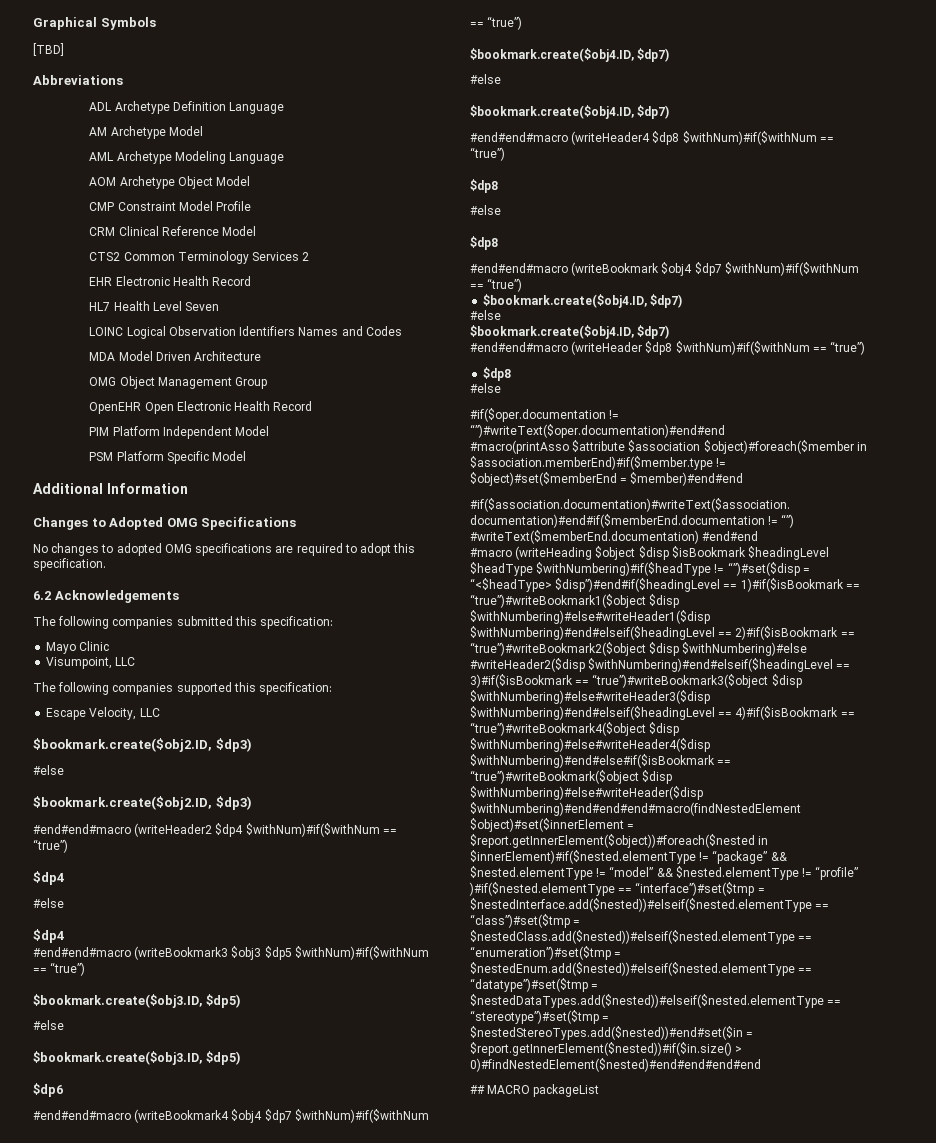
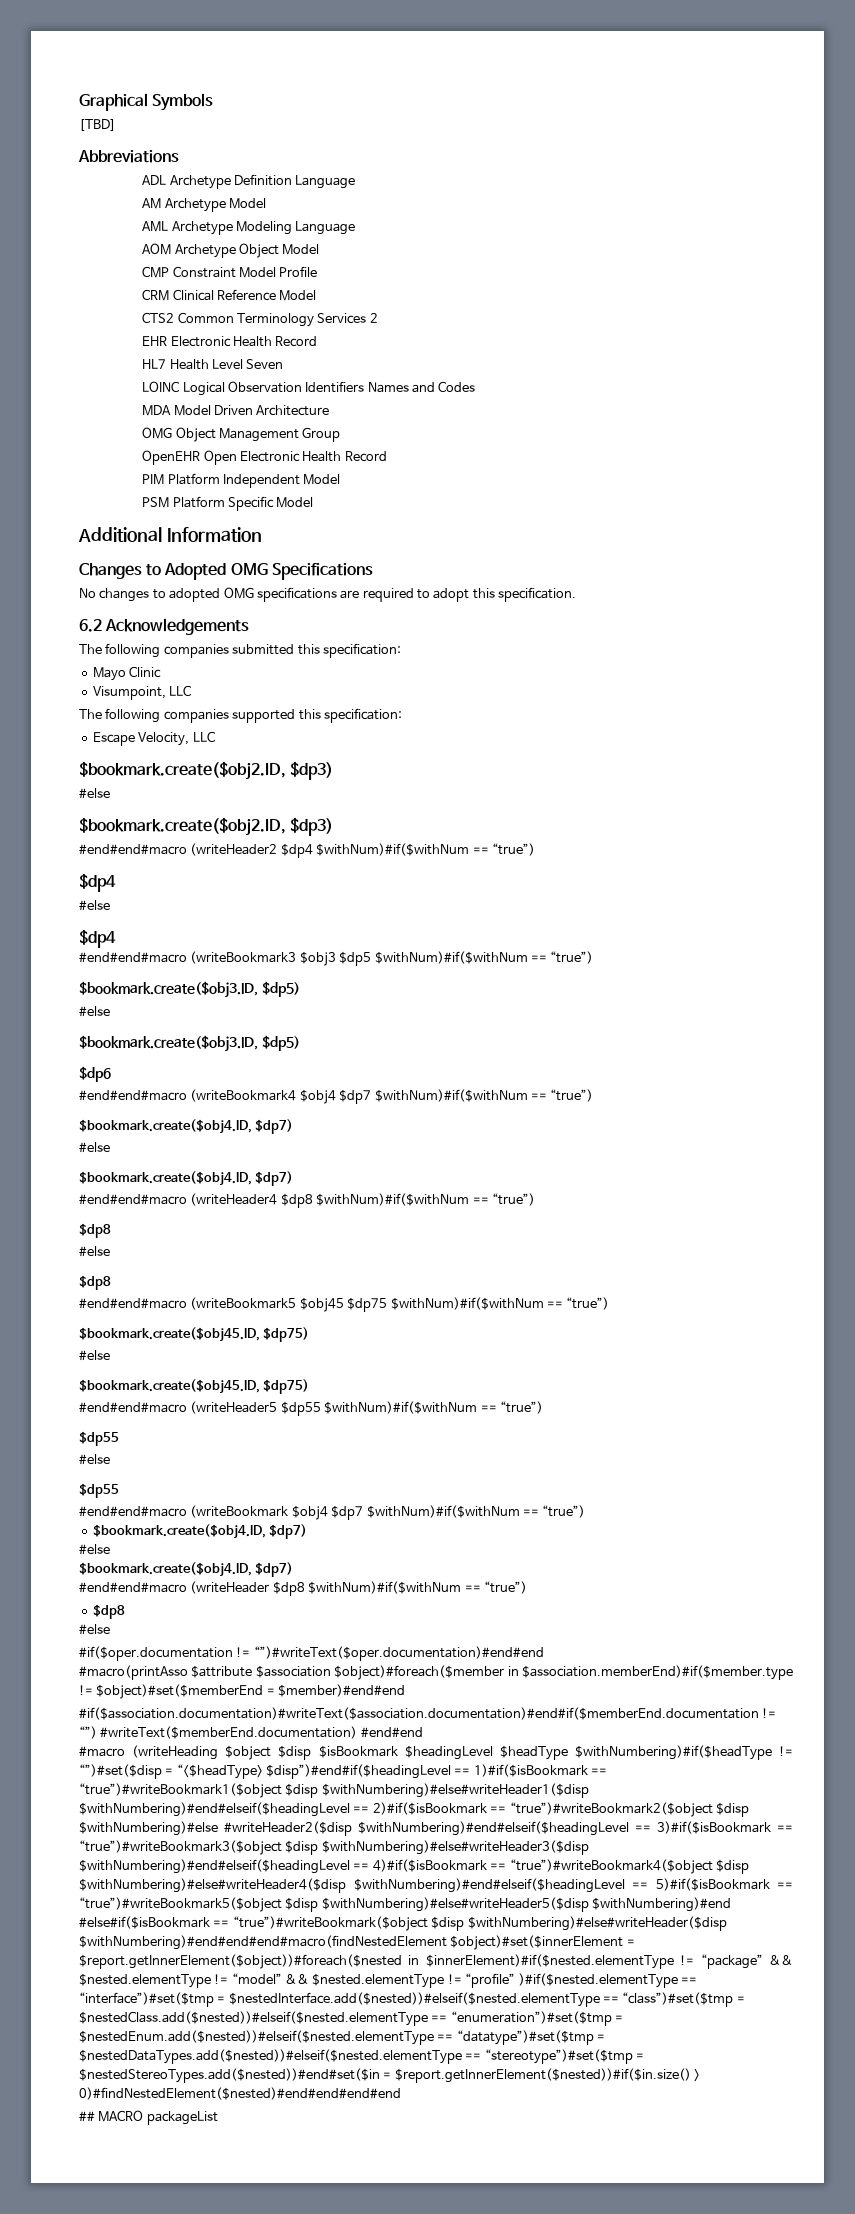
+ #end#end#macro (writeBookmark5 $obj45 $dp75 $withNum)#if($withNum == “true”)
+ $bookmark.create($obj45.ID, $dp75)
+ #else
+ $bookmark.create($obj45.ID, $dp75)
+ #end#end#macro (writeHeader5 $dp55 $withNum)#if($withNum == “true”)
+ $dp55
+ #else
+ $dp55
- #macro (writeHeading $object $disp $isBookmark $headingLevel $headType $withNumbering)#if($headType != “”)#set($disp = “<$headType> $disp”)#end#if($headingLevel == 1)#if($isBookmark == “true”)#writeBookmark1($object $disp $withNumbering)#else#writeHeader1($disp $withNumbering)#end#elseif($headingLevel == 2)#if($isBookmark == “true”)#writeBookmark2($object $disp $withNumbering)#else #writeHeader2($disp $withNumbering)#end#elseif($headingLevel == 3)#if($isBookmark == “true”)#writeBookmark3($object $disp $withNumbering)#else#writeHeader3($disp $withNumbering)#end#elseif($headingLevel == 4)#if($isBookmark == “true”)#writeBookmark4($object $disp $withNumbering)#else#writeHeader4($disp $withNumbering)#end#else#if($isBookmark == “true”)#writeBookmark($object $disp $withNumbering)#else#writeHeader($disp $withNumbering)#end#end#end#macro(findNestedElement $object)#set($innerElement = $report.getInnerElement($object))#foreach($nested in $innerElement)#if($nested.elementType != “package” && $nested.elementType != “model” && $nested.elementType != “profile” )#if($nested.elementType == “interface”)#set($tmp = $nestedInterface.add($nested))#elseif($nested.elementType == “class”)#set($tmp = $nestedClass.add($nested))#elseif($nested.elementType == “enumeration”)#set($tmp = $nestedEnum.add($nested))#elseif($nested.elementType == “datatype”)#set($tmp = $nestedDataTypes.add($nested))#elseif($nested.elementType == “stereotype”)#set($tmp = $nestedStereoTypes.add($nested))#end#set($in = $report.getInnerElement($nested))#if($in.size() > 0)#findNestedElement($nested)#end#end#end#end
+ #macro (writeHeading $object $disp $isBookmark $headingLevel $headType $withNumbering)#if($headType != “”)#set($disp = “<$headType> $disp”)#end#if($headingLevel == 1)#if($isBookmark == “true”)#writeBookmark1($object $disp $withNumbering)#else#writeHeader1($disp $withNumbering)#end#elseif($headingLevel == 2)#if($isBookmark == “true”)#writeBookmark2($object $disp $withNumbering)#else #writeHeader2($disp $withNumbering)#end#elseif($headingLevel == 3)#if($isBookmark == “true”)#writeBookmark3($object $disp $withNumbering)#else#writeHeader3($disp $withNumbering)#end#elseif($headingLevel == 4)#if($isBookmark == “true”)#writeBookmark4($object $disp $withNumbering)#else#writeHeader4($disp $withNumbering)#end#elseif($headingLevel == 5)#if($isBookmark == “true”)#writeBookmark5($object $disp $withNumbering)#else#writeHeader5($disp $withNumbering)#end #else#if($isBookmark == “true”)#writeBookmark($object $disp $withNumbering)#else#writeHeader($disp $withNumbering)#end#end#end#macro(findNestedElement $object)#set($innerElement = $report.getInnerElement($object))#foreach($nested in $innerElement)#if($nested.elementType != “package” && $nested.elementType != “model” && $nested.elementType != “profile” )#if($nested.elementType == “interface”)#set($tmp = $nestedInterface.add($nested))#elseif($nested.elementType == “class”)#set($tmp = $nestedClass.add($nested))#elseif($nested.elementType == “enumeration”)#set($tmp = $nestedEnum.add($nested))#elseif($nested.elementType == “datatype”)#set($tmp = $nestedDataTypes.add($nested))#elseif($nested.elementType == “stereotype”)#set($tmp = $nestedStereoTypes.add($nested))#end#set($in = $report.getInnerElement($nested))#if($in.size() > 0)#findNestedElement($nested)#end#end#end#end

